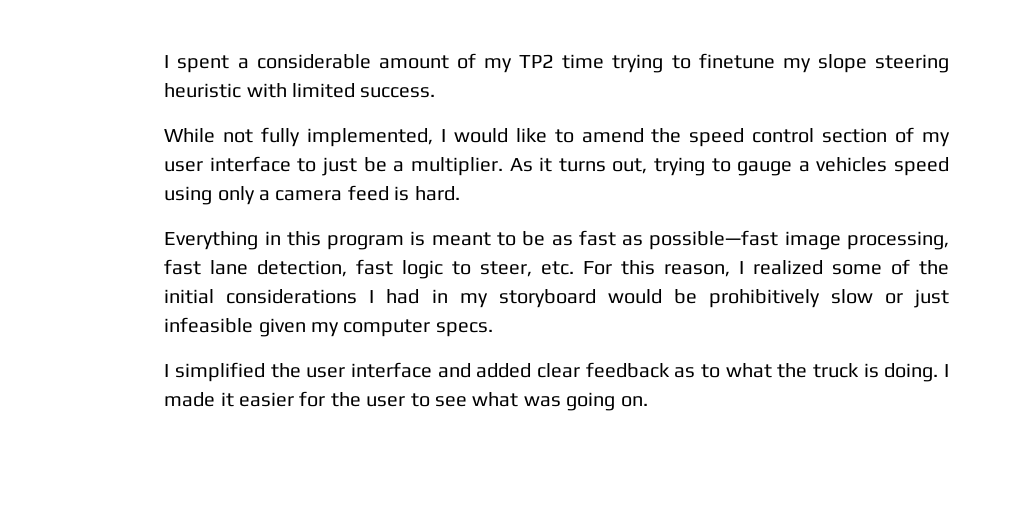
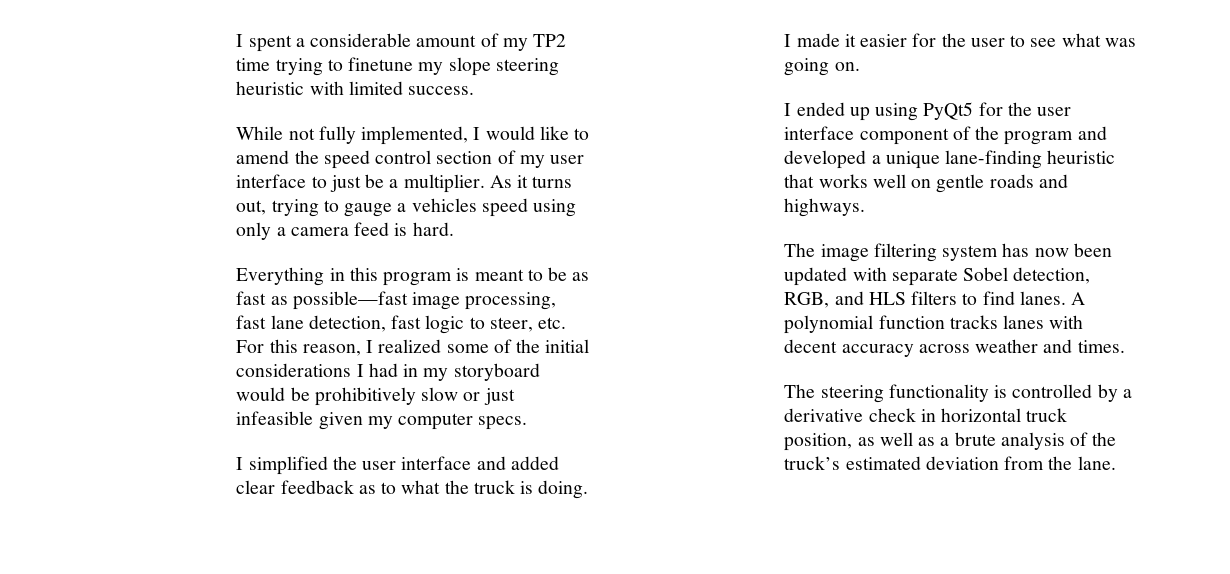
+ I ended up using PyQt5 for the user interface component of the program and developed a unique lane-finding heuristic that works well on gentle roads and highways.
+ The image filtering system has now been updated with separate Sobel detection, RGB, and HLS filters to find lanes. A polynomial function tracks lanes with decent accuracy across weather and times.
+ The steering functionality is controlled by a derivative check in horizontal truck position, as well as a brute analysis of the truck’s estimated deviation from the lane.

